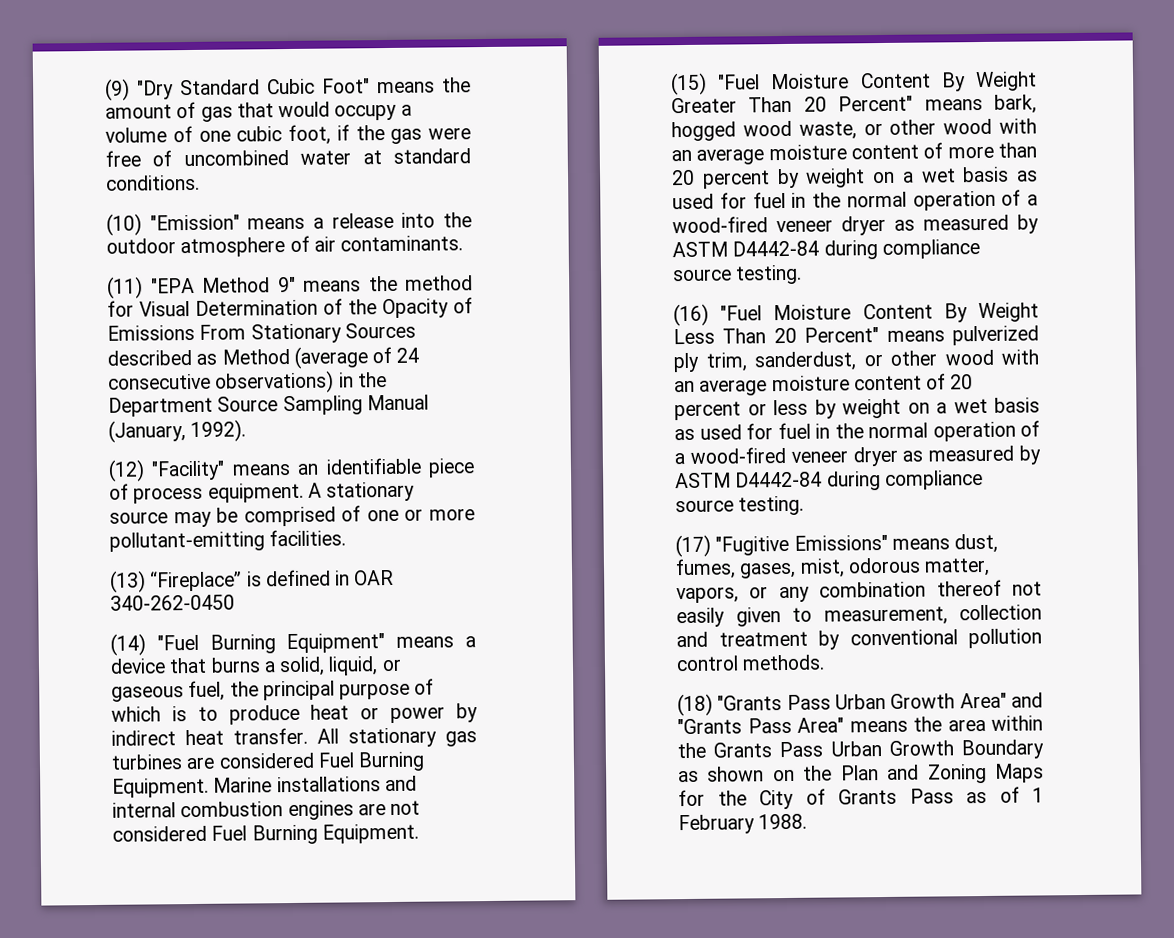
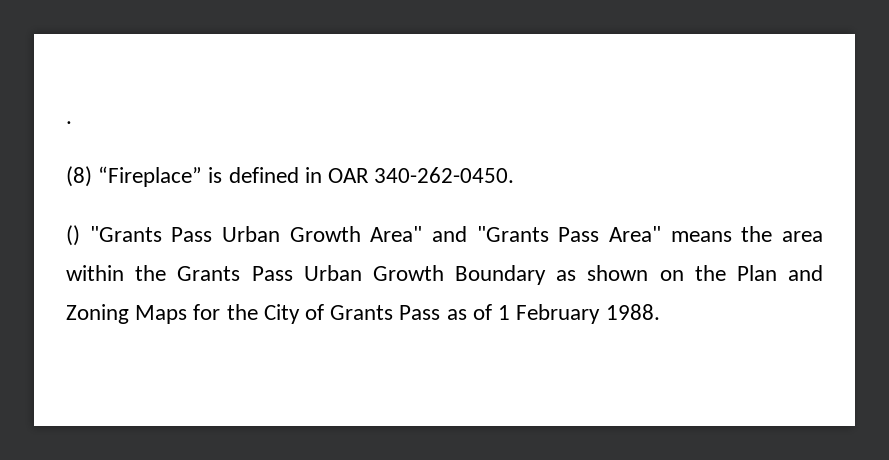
- (9) "Dry Standard Cubic Foot" means the amount of gas that would occupy a volume of one cubic foot, if the gas were free of uncombined water at standard conditions.
- (10) "Emission" means a release into the outdoor atmosphere of air contaminants.
- (11) "EPA Method 9" means the method for Visual Determination of the Opacity of Emissions From Stationary Sources described as Method (average of 24 consecutive observations) in the Department Source Sampling Manual (January, 1992).
- (12) "Facility" means an identifiable piece of process equipment. A stationary source may be comprised of one or more pollutant-emitting facilities.
- (13) “Fireplace” is defined in OAR 340-262-0450
- (14) "Fuel Burning Equipment" means a device that burns a solid, liquid, or gaseous fuel, the principal purpose of which is to produce heat or power by indirect heat transfer. All stationary gas turbines are considered Fuel Burning Equipment. Marine installations and internal combustion engines are not considered Fuel Burning Equipment.
- (15) "Fuel Moisture Content By Weight Greater Than 20 Percent" means bark, hogged wood waste, or other wood with an average moisture content of more than 20 percent by weight on a wet basis as used for fuel in the normal operation of a wood-fired veneer dryer as measured by ASTM D4442-84 during compliance source testing.
- (16) "Fuel Moisture Content By Weight Less Than 20 Percent" means pulverized ply trim, sanderdust, or other wood with an average moisture content of 20 percent or less by weight on a wet basis as used for fuel in the normal operation of a wood-fired veneer dryer as measured by ASTM D4442-84 during compliance source testing.
- (17) "Fugitive Emissions" means dust, fumes, gases, mist, odorous matter, vapors, or any combination thereof not easily given to measurement, collection and treatment by conventional pollution control methods.
- (18) "Grants Pass Urban Growth Area" and "Grants Pass Area" means the area within the Grants Pass Urban Growth Boundary as shown on the Plan and Zoning Maps for the City of Grants Pass as of 1 February 1988.
+ .
+ (8) “Fireplace” is defined in OAR 340-262-0450.
+ () "Grants Pass Urban Growth Area" and "Grants Pass Area" means the area within the Grants Pass Urban Growth Boundary as shown on the Plan and Zoning Maps for the City of Grants Pass as of 1 February 1988.

